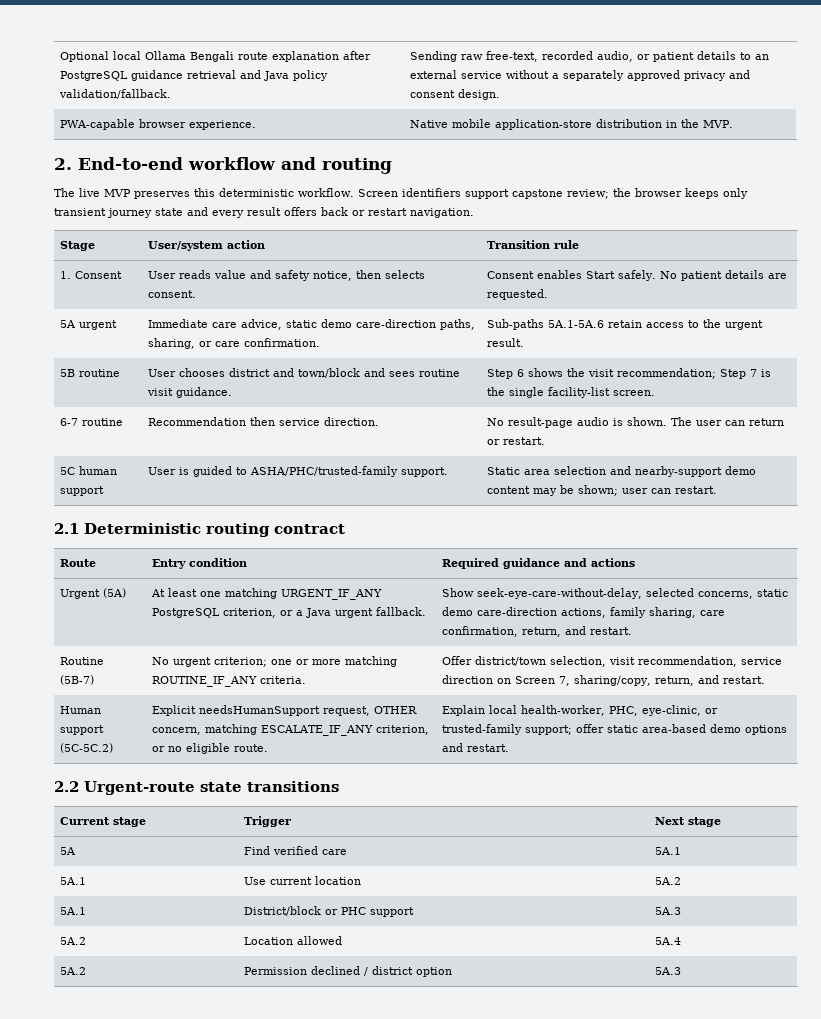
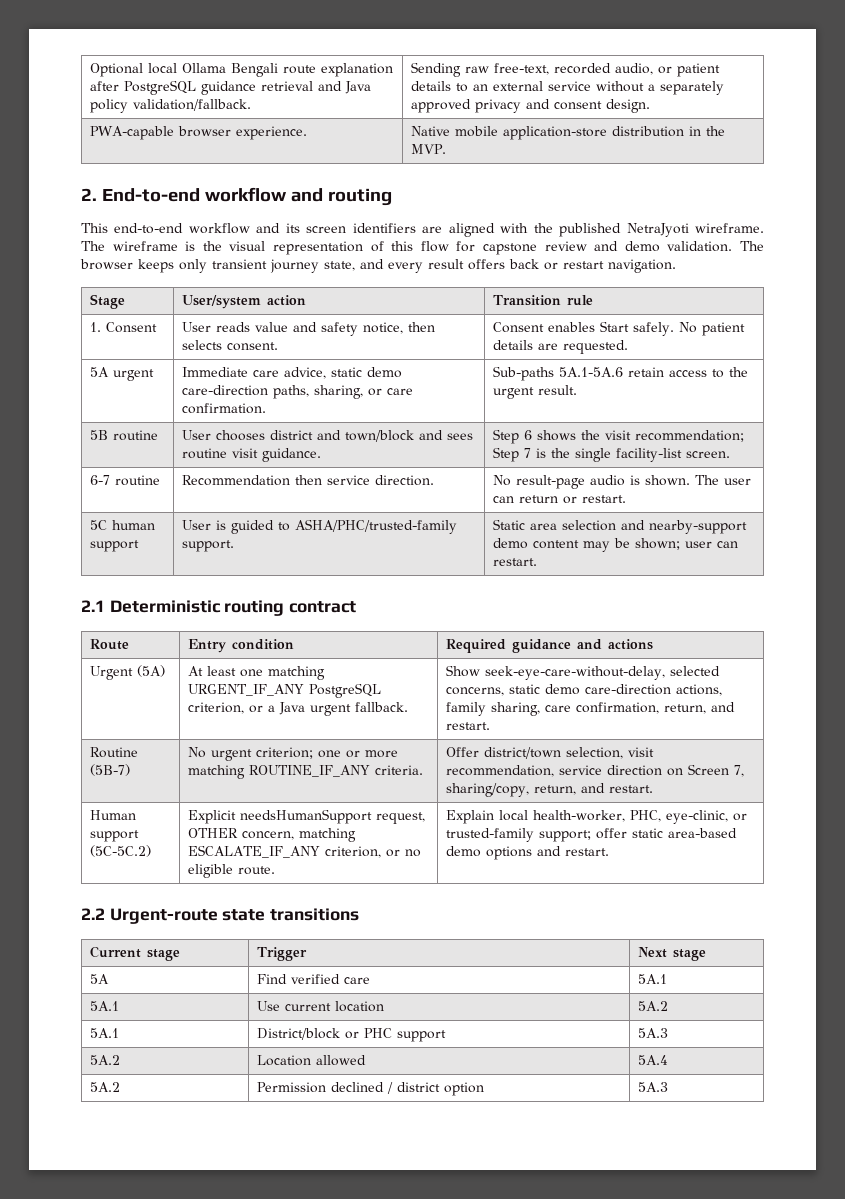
- The live MVP preserves this deterministic workflow. Screen identifiers support capstone review; the browser keeps only transient journey state and every result offers back or restart navigation.
+ This end-to-end workflow and its screen identifiers are aligned with the published NetraJyoti wireframe. The wireframe is the visual representation of this flow for capstone review and demo validation. The browser keeps only transient journey state, and every result offers back or restart navigation.

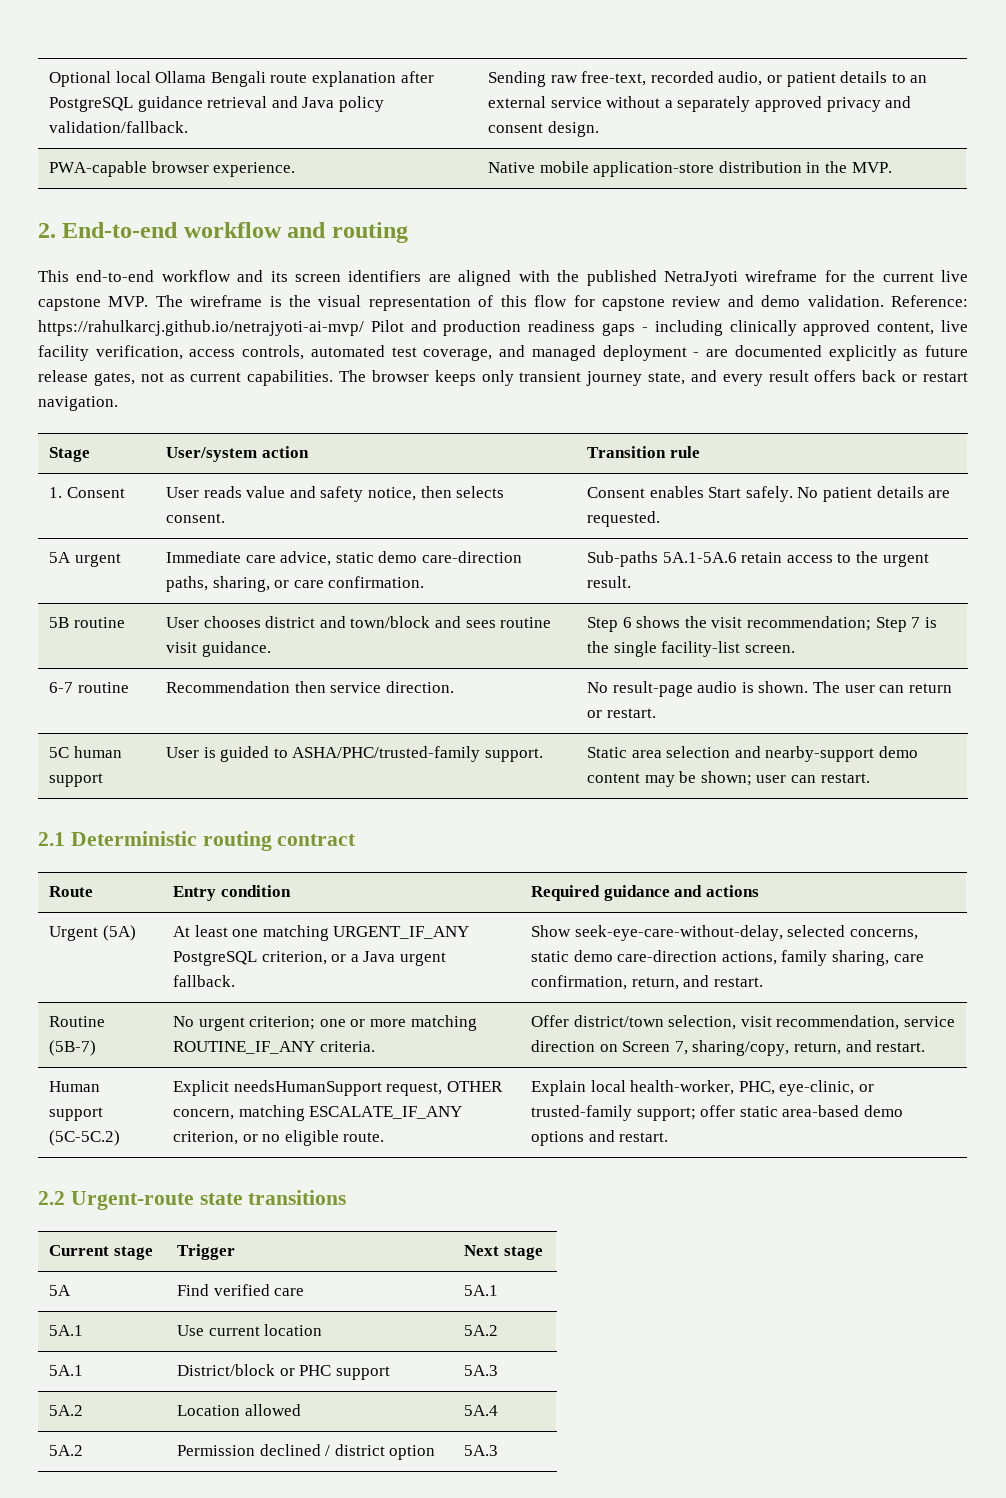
- This end-to-end workflow and its screen identifiers are aligned with the published NetraJyoti wireframe. The wireframe is the visual representation of this flow for capstone review and demo validation.
+ This end-to-end workflow and its screen identifiers are aligned with the published NetraJyoti wireframe for the current live capstone MVP. The wireframe is the visual representation of this flow for capstone review and demo validation.
+ Reference: https://rahulkarcj.github.io/netrajyoti-ai-mvp/ Pilot and production readiness gaps - including clinically approved content, live facility verification, access controls, automated test coverage, and managed deployment - are documented explicitly as future release gates, not as current capabilities.

